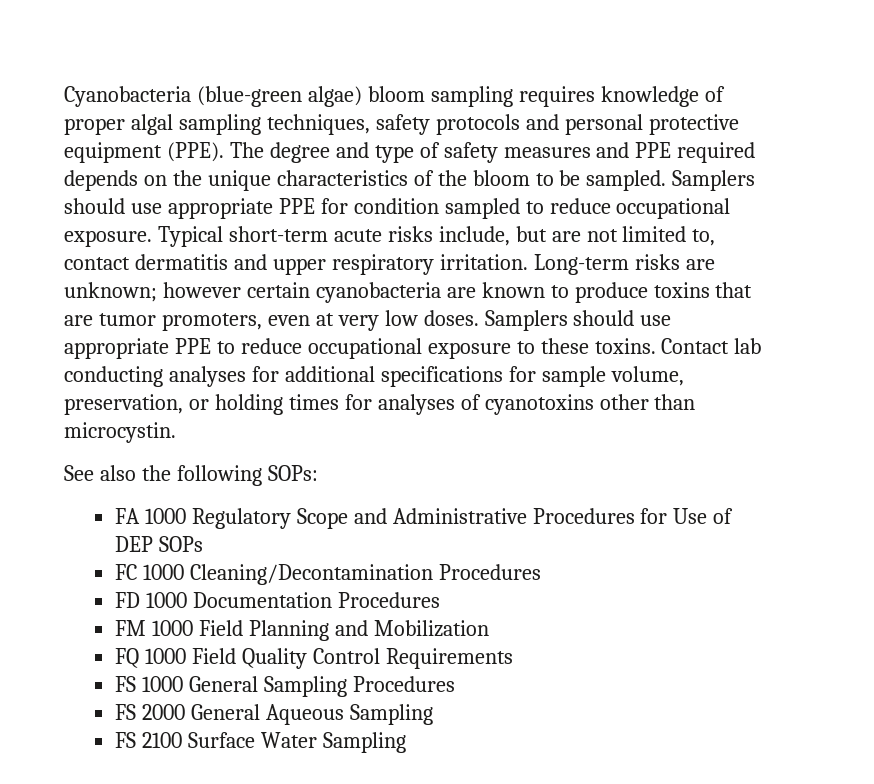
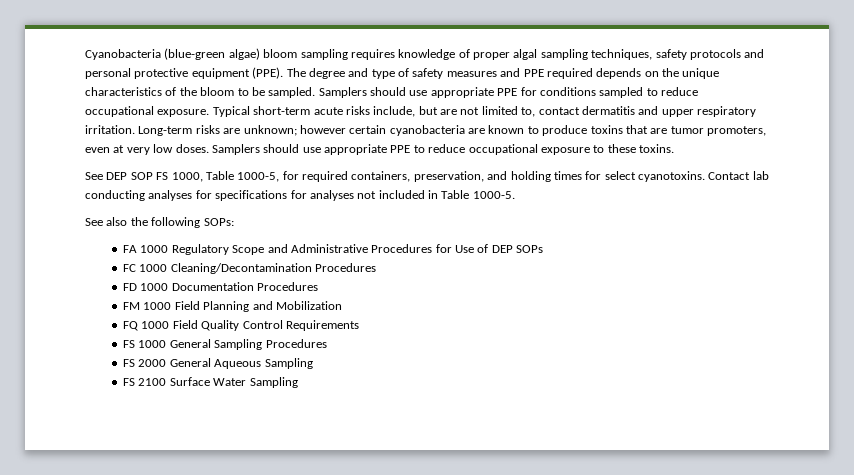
- Samplers should use appropriate PPE for condition sampled to reduce occupational exposure.
+ Samplers should use appropriate PPE for conditions sampled to reduce occupational exposure.
- Samplers should use appropriate PPE to reduce occupational exposure to these toxins. Contact lab conducting analyses for additional specifications for sample volume, preservation, or holding times for analyses of cyanotoxins other than microcystin.
+ Samplers should use appropriate PPE to reduce occupational exposure to these toxins.
+ See DEP SOP FS 1000, Table 1000-5, for required containers, preservation, and holding times for select cyanotoxins. Contact lab conducting analyses for specifications for analyses not included in Table 1000-5.

